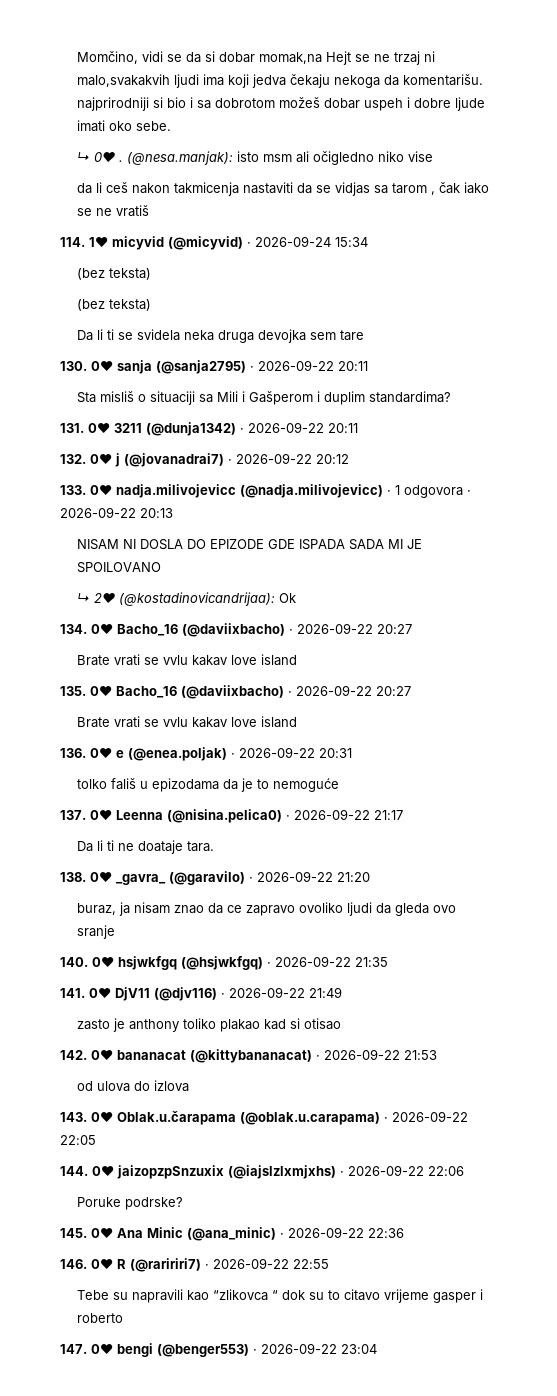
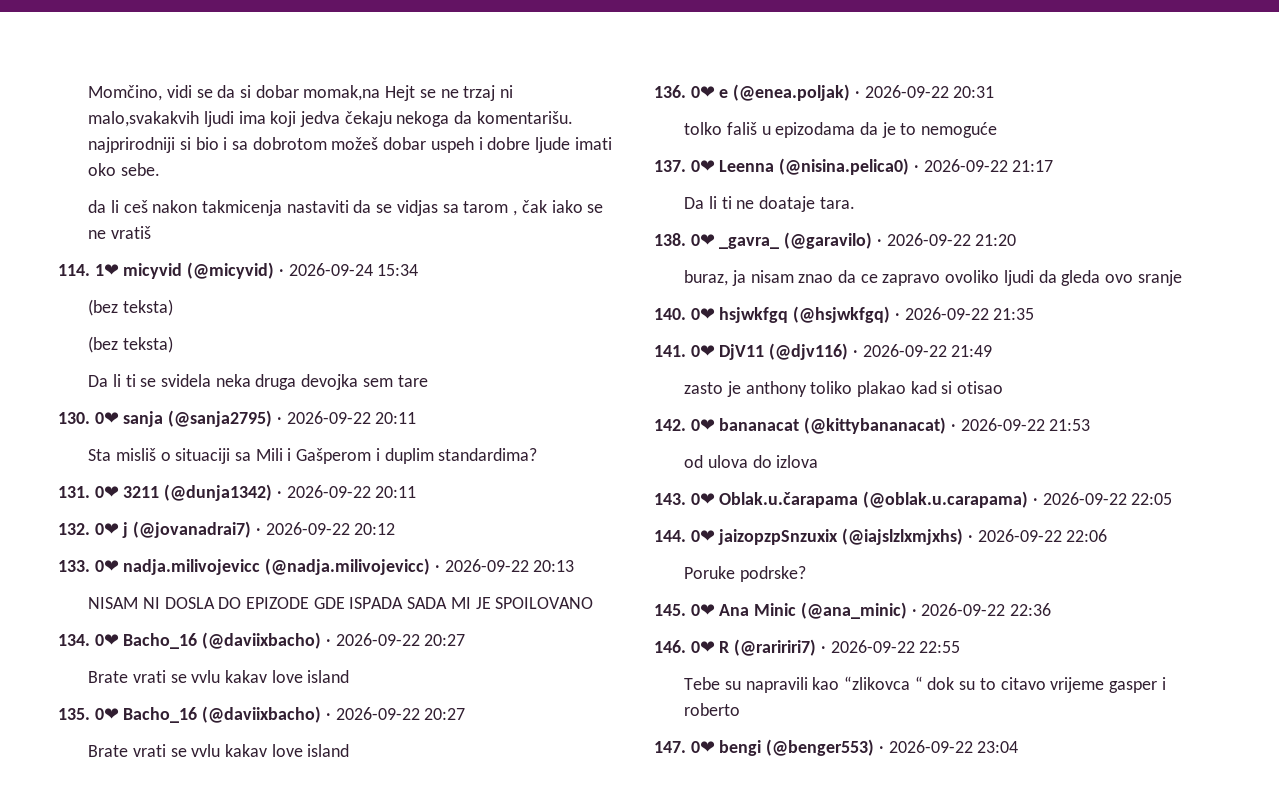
- ↳ 0❤ . (@nesa.manjak): isto msm ali očigledno niko vise
- 133. 0❤ nadja.milivojevicc (@nadja.milivojevicc) · 1 odgovora · 2026-09-22 20:13
+ 133. 0❤ nadja.milivojevicc (@nadja.milivojevicc) · 2026-09-22 20:13
- ↳ 2❤ (@kostadinovicandrijaa): Ok

